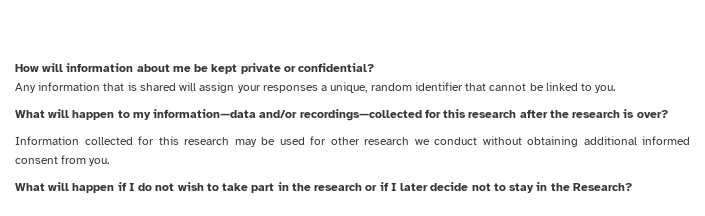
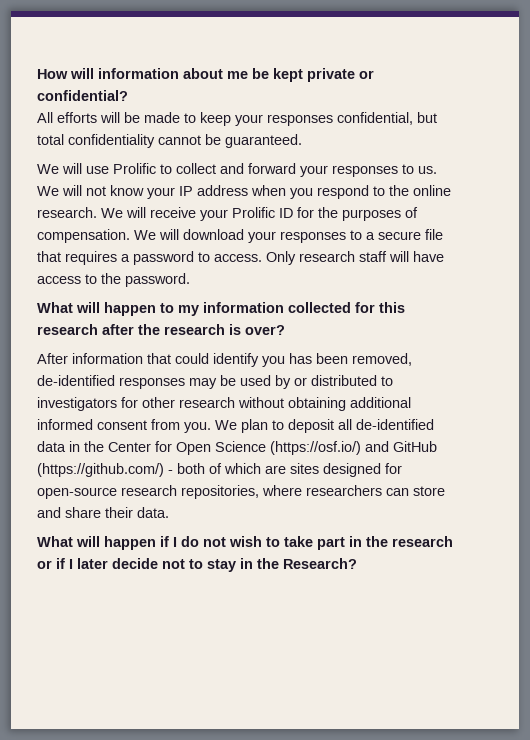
- Any information that is shared will assign your responses a unique, random identifier that cannot be linked to you.
+ All efforts will be made to keep your responses confidential, but total confidentiality cannot be guaranteed.
+ We will use Prolific to collect and forward your responses to us. We will not know your IP address when you respond to the online research. We will receive your Prolific ID for the purposes of compensation. We will download your responses to a secure file that requires a password to access. Only research staff will have access to the password.
- What will happen to my information—data and/or recordings—collected for this research after the research is over?
+ What will happen to my information collected for this research after the research is over?
- Information collected for this research may be used for other research we conduct without obtaining additional informed consent from you.
+ After information that could identify you has been removed, de-identified responses may be used by or distributed to investigators for other research without obtaining additional informed consent from you. We plan to deposit all de-identified data in the Center for Open Science (https://osf.io/) and GitHub (https://github.com/) - both of which are sites designed for open-source research repositories, where researchers can store and share their data.

